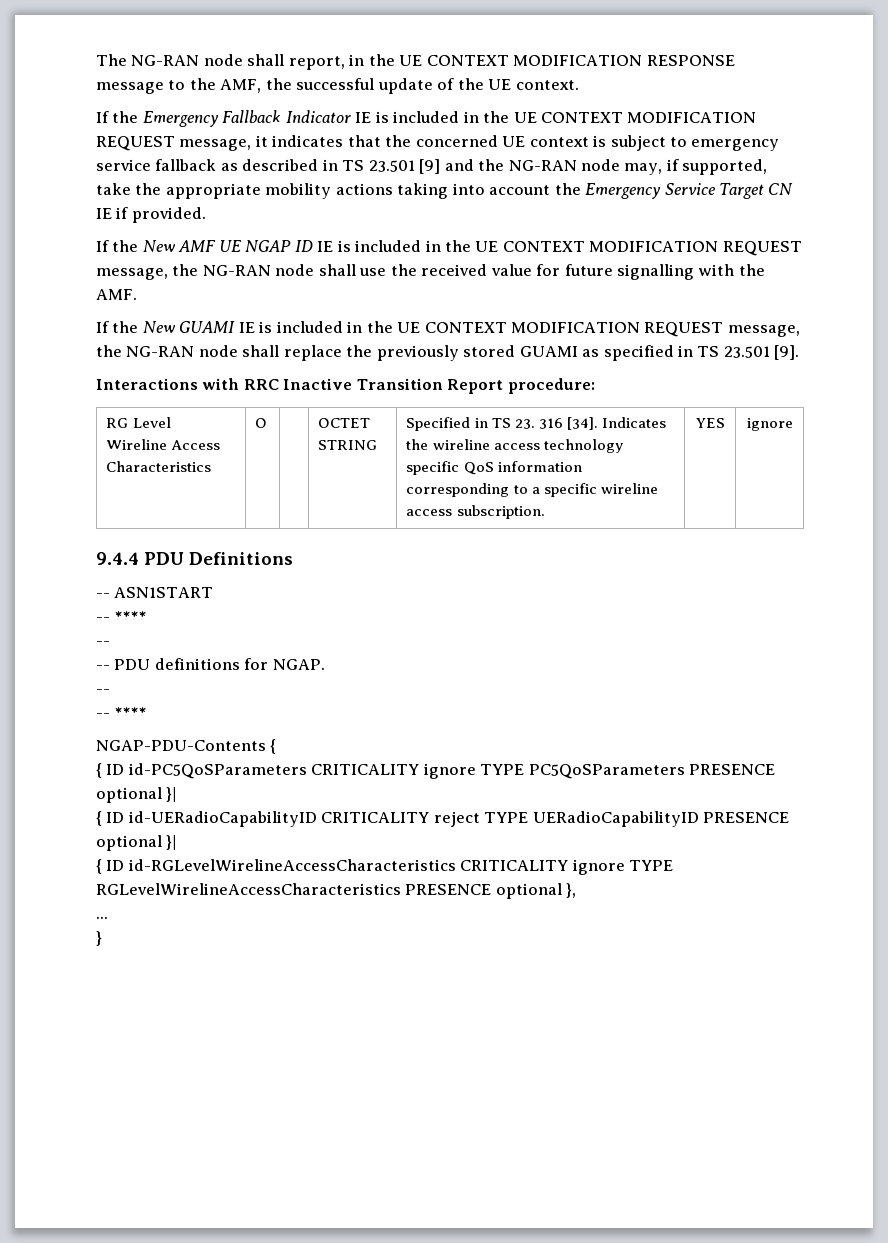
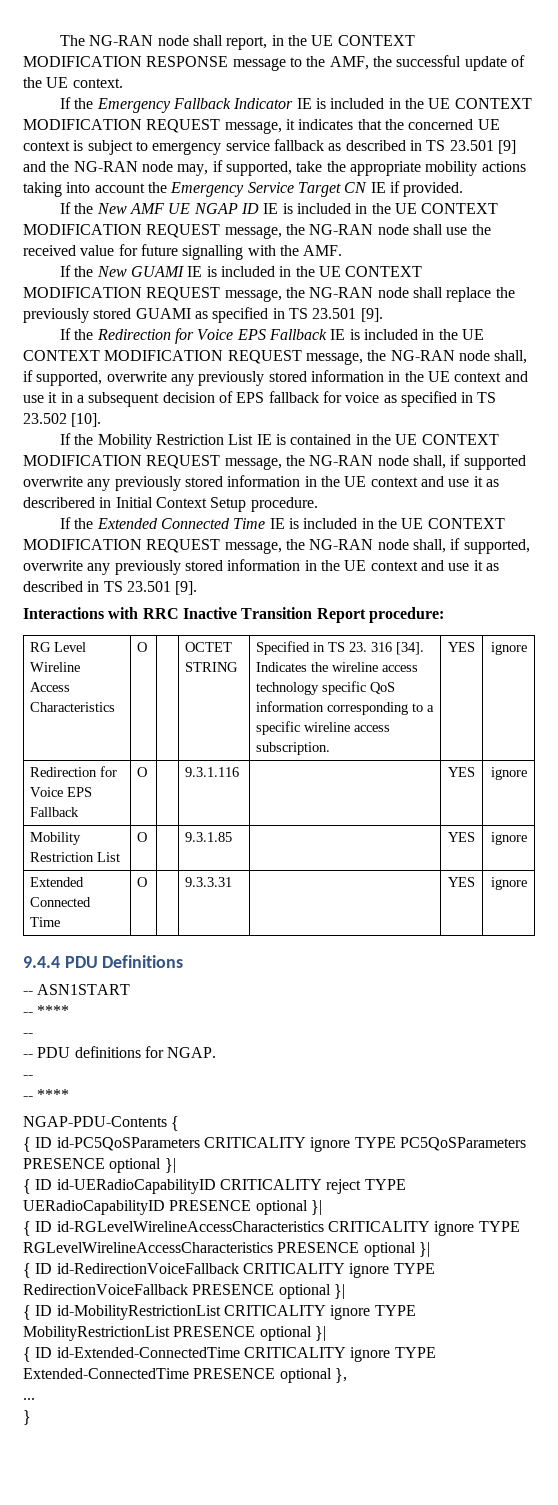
+ If the Redirection for Voice EPS Fallback IE is included in the UE CONTEXT MODIFICATION REQUEST message, the NG-RAN node shall, if supported, overwrite any previously stored information in the UE context and use it in a subsequent decision of EPS fallback for voice as specified in TS 23.502 [10].
+ If the Mobility Restriction List IE is contained in the UE CONTEXT MODIFICATION REQUEST message, the NG-RAN node shall, if supported overwrite any previously stored information in the UE context and use it as describered in Initial Context Setup procedure.
+ If the Extended Connected Time IE is included in the UE CONTEXT MODIFICATION REQUEST message, the NG-RAN node shall, if supported, overwrite any previously stored information in the UE context and use it as described in TS 23.501 [9].
+ Redirection for Voice EPS Fallback | O | | 9.3.1.116 | | YES | ignore
+ Mobility Restriction List | O | | 9.3.1.85 | | YES | ignore
+ Extended Connected Time | O | | 9.3.3.31 | | YES | ignore
- { ID id-RGLevelWirelineAccessCharacteristics CRITICALITY ignore TYPE RGLevelWirelineAccessCharacteristics PRESENCE optional },
+ { ID id-RGLevelWirelineAccessCharacteristics CRITICALITY ignore TYPE RGLevelWirelineAccessCharacteristics PRESENCE optional }|
+ { ID id-RedirectionVoiceFallback CRITICALITY ignore TYPE RedirectionVoiceFallback PRESENCE optional }|
+ { ID id-MobilityRestrictionList CRITICALITY ignore TYPE MobilityRestrictionList PRESENCE optional }|
+ { ID id-Extended-ConnectedTime CRITICALITY ignore TYPE Extended-ConnectedTime PRESENCE optional },

